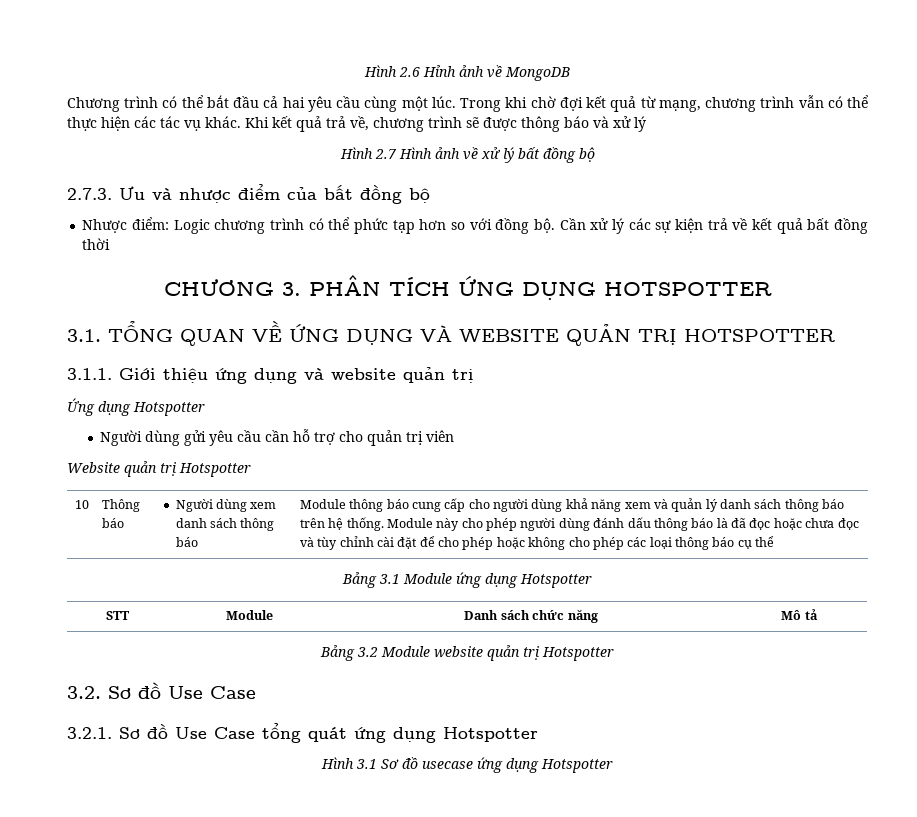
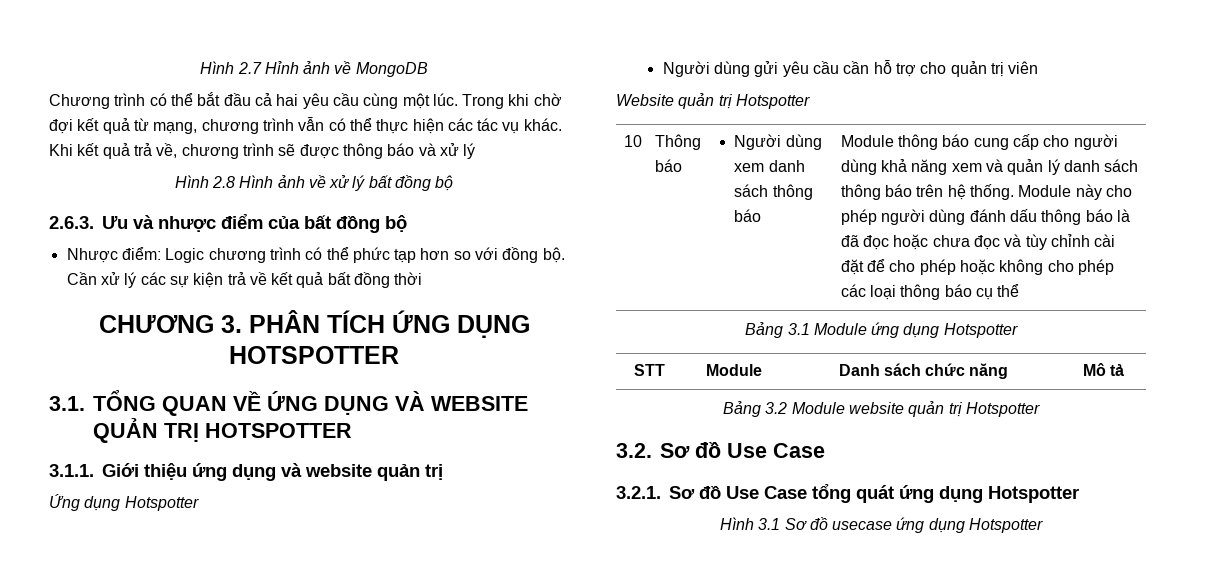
- Hình 2.6 Hỉnh ảnh về MongoDB
+ Hình 2.7 Hỉnh ảnh về MongoDB
- Hình 2.7 Hình ảnh về xử lý bất đồng bộ
+ Hình 2.8 Hình ảnh về xử lý bất đồng bộ
- 2.7.3. Ưu và nhược điểm của bất đồng bộ
+ 2.6.3. Ưu và nhược điểm của bất đồng bộ

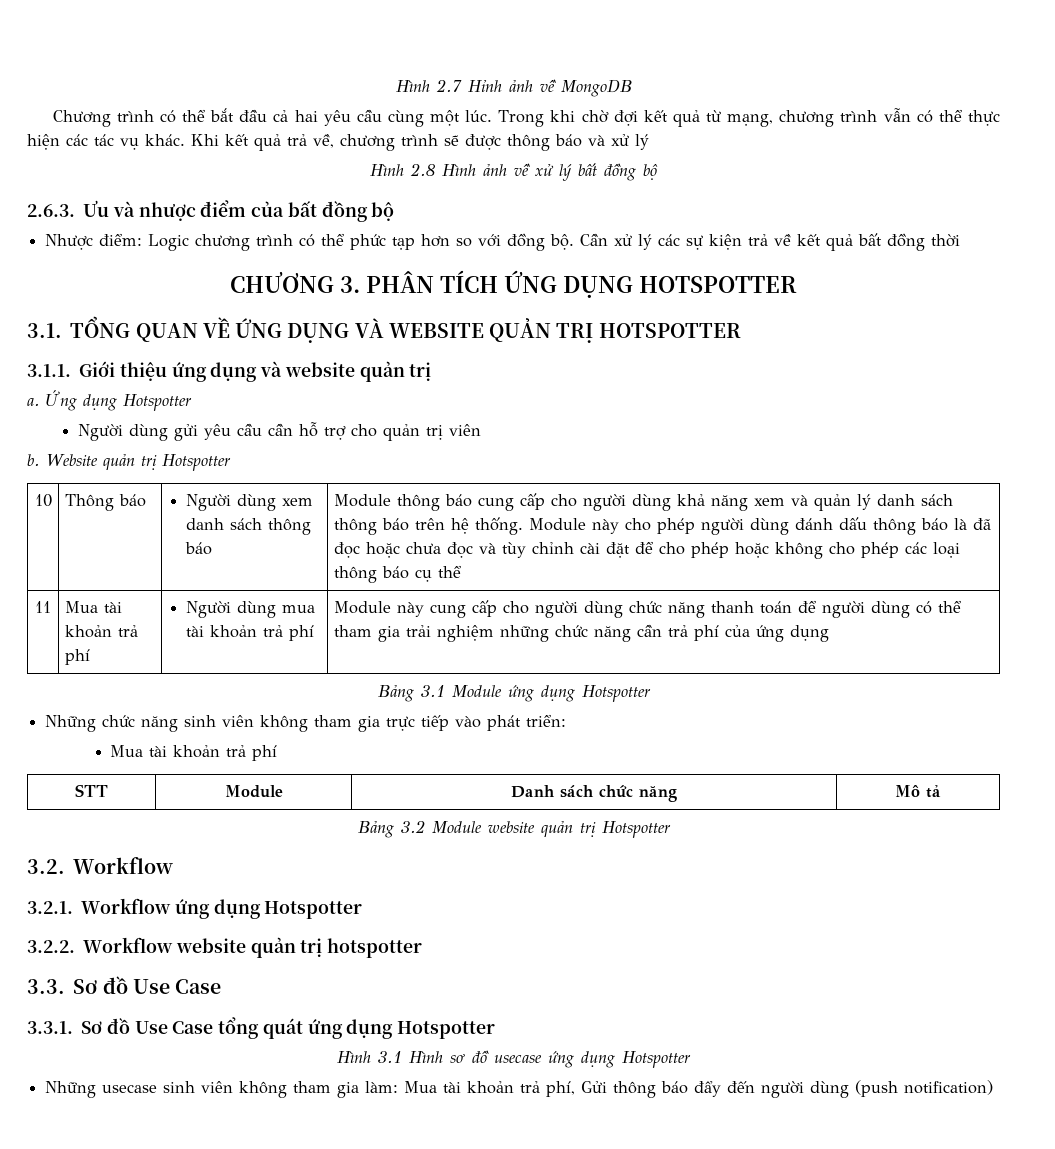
+ a.
+ b.
+ 11 | Mua tài khoản trả phí | Người dùng mua tài khoản trả phí | Module này cung cấp cho người dùng chức năng thanh toán để người dùng có thể tham gia trải nghiệm những chức năng cần trả phí của ứng dụng
+ Những chức năng sinh viên không tham gia trực tiếp vào phát triển:
+ Mua tài khoản trả phí
- 3.2. Sơ đồ Use Case
+ 3.2. Workflow
+ 3.2.1. Workflow ứng dụng Hotspotter
+ 3.2.2. Workflow website quản trị hotspotter
+ 3.3. Sơ đồ Use Case
- 3.2.1. Sơ đồ Use Case tổng quát ứng dụng Hotspotter
+ 3.3.1. Sơ đồ Use Case tổng quát ứng dụng Hotspotter
- Hình 3.1 Sơ đồ usecase ứng dụng Hotspotter
+ Hình 3.1 Hình sơ đồ usecase ứng dụng Hotspotter
+ Những usecase sinh viên không tham gia làm: Mua tài khoản trả phí, Gửi thông báo đẩy đến người dùng (push notification)

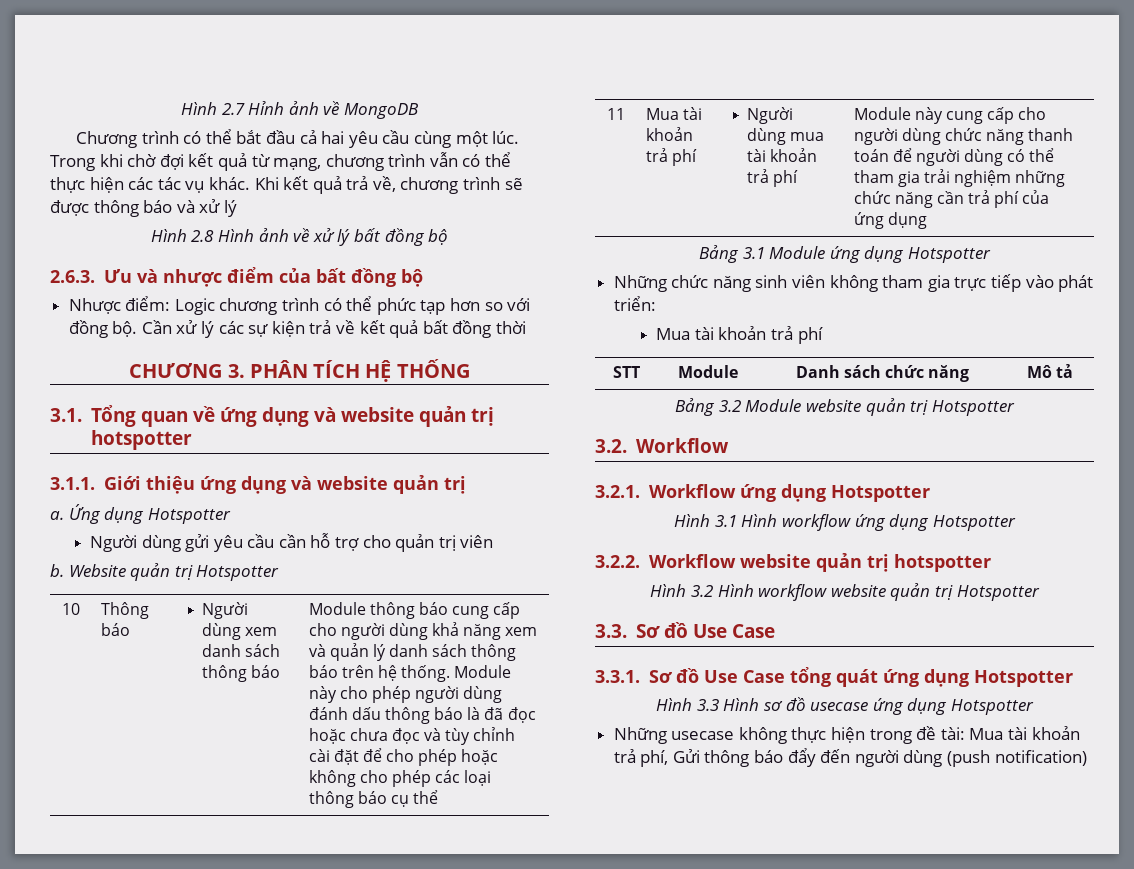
- CHƯƠNG 3. PHÂN TÍCH ỨNG DỤNG HOTSPOTTER
- 3.1. TỔNG QUAN VỀ ỨNG DỤNG VÀ WEBSITE QUẢN TRỊ HOTSPOTTER
+ CHƯƠNG 3. PHÂN TÍCH HỆ THỐNG
+ 3.1. Tổng quan về ứng dụng và website quản trị hotspotter
+ Hình 3.1 Hình workflow ứng dụng Hotspotter
+ Hình 3.2 Hình workflow website quản trị Hotspotter
- Hình 3.1 Hình sơ đồ usecase ứng dụng Hotspotter
+ Hình 3.3 Hình sơ đồ usecase ứng dụng Hotspotter
- Những usecase sinh viên không tham gia làm: Mua tài khoản trả phí, Gửi thông báo đẩy đến người dùng (push notification)
+ Những usecase không thực hiện trong đề tài: Mua tài khoản trả phí, Gửi thông báo đẩy đến người dùng (push notification)

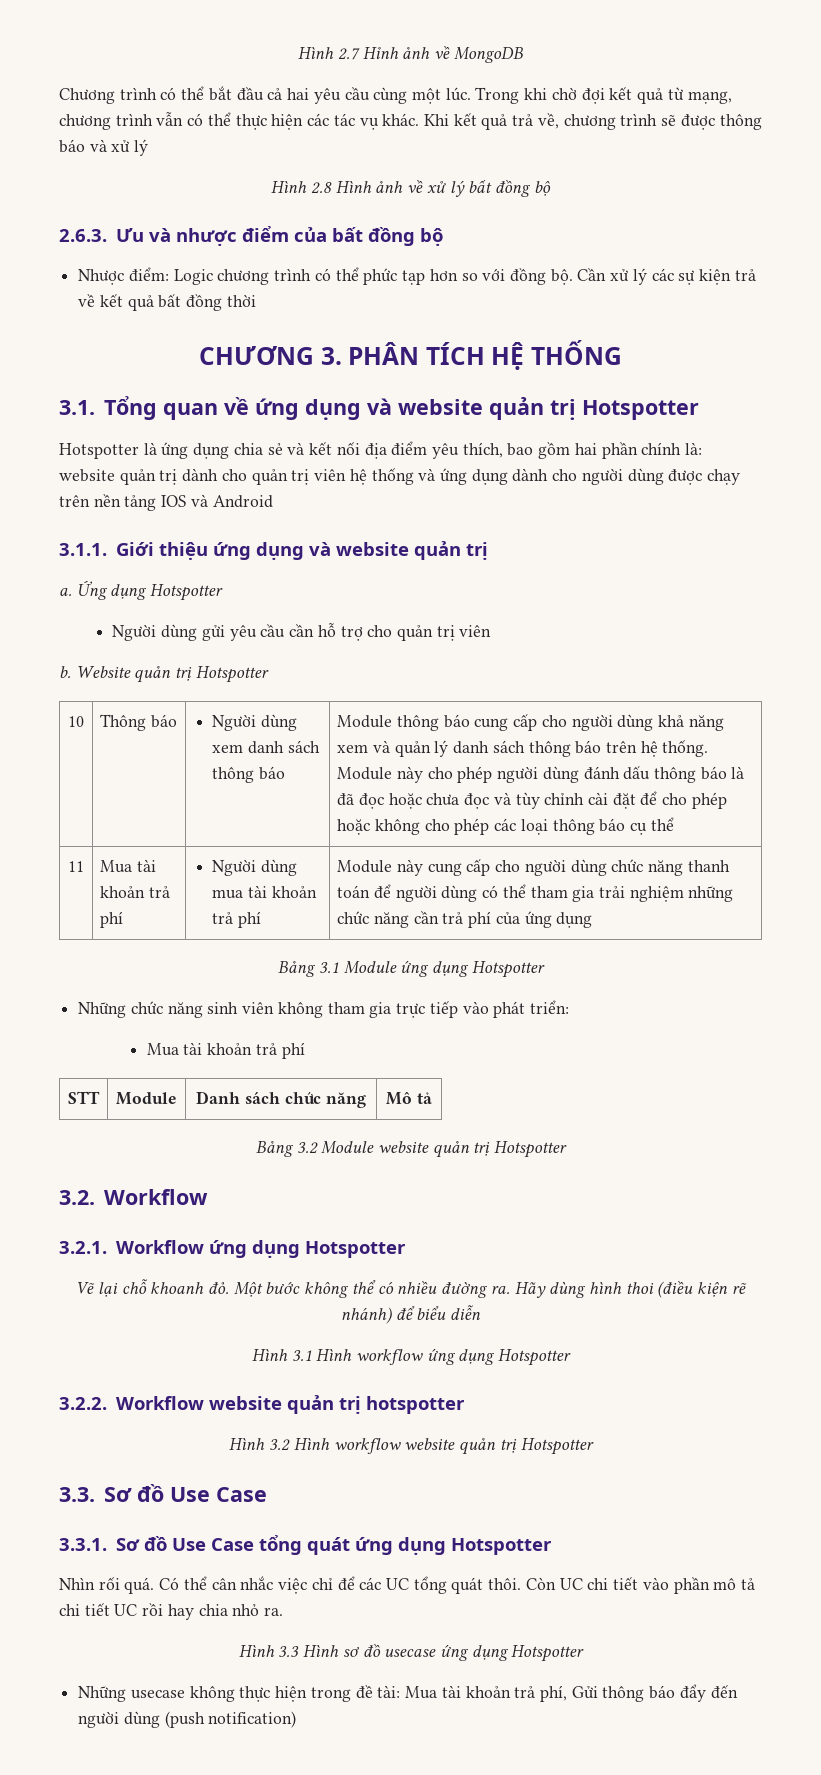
- 3.1. Tổng quan về ứng dụng và website quản trị hotspotter
+ 3.1. Tổng quan về ứng dụng và website quản trị Hotspotter
+ Hotspotter là ứng dụng chia sẻ và kết nối địa điểm yêu thích, bao gồm hai phần chính là: website quản trị dành cho quản trị viên hệ thống và ứng dụng dành cho người dùng được chạy trên nền tảng IOS và Android
+ Vẽ lại chỗ khoanh đỏ. Một bước không thể có nhiều đường ra. Hãy dùng hình thoi (điều kiện rẽ nhánh) để biểu diễn
+ Nhìn rối quá. Có thể cân nhắc việc chỉ để các UC tổng quát thôi. Còn UC chi tiết vào phần mô tả chi tiết UC rồi hay chia nhỏ ra.

